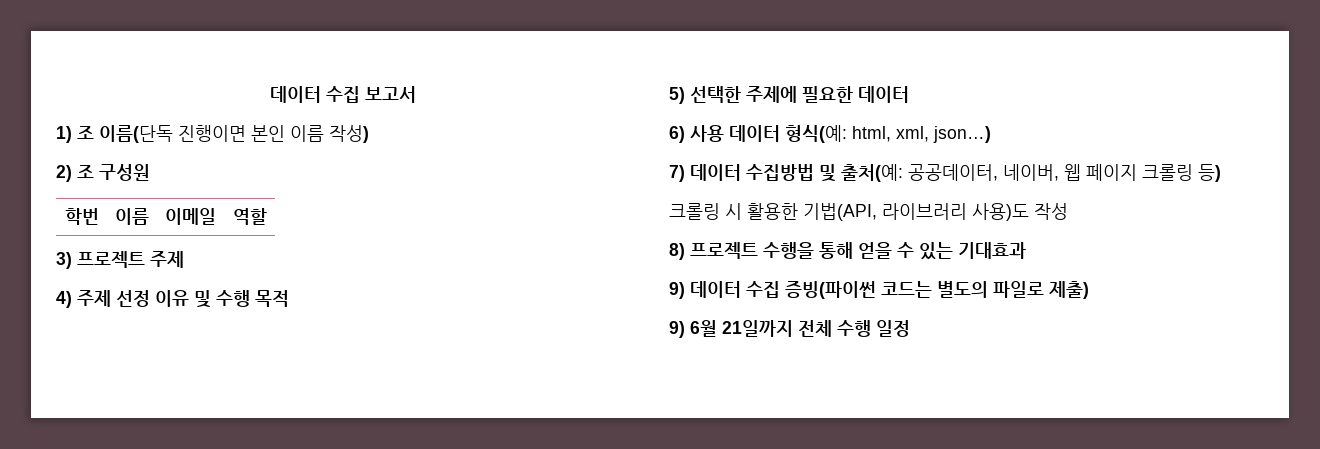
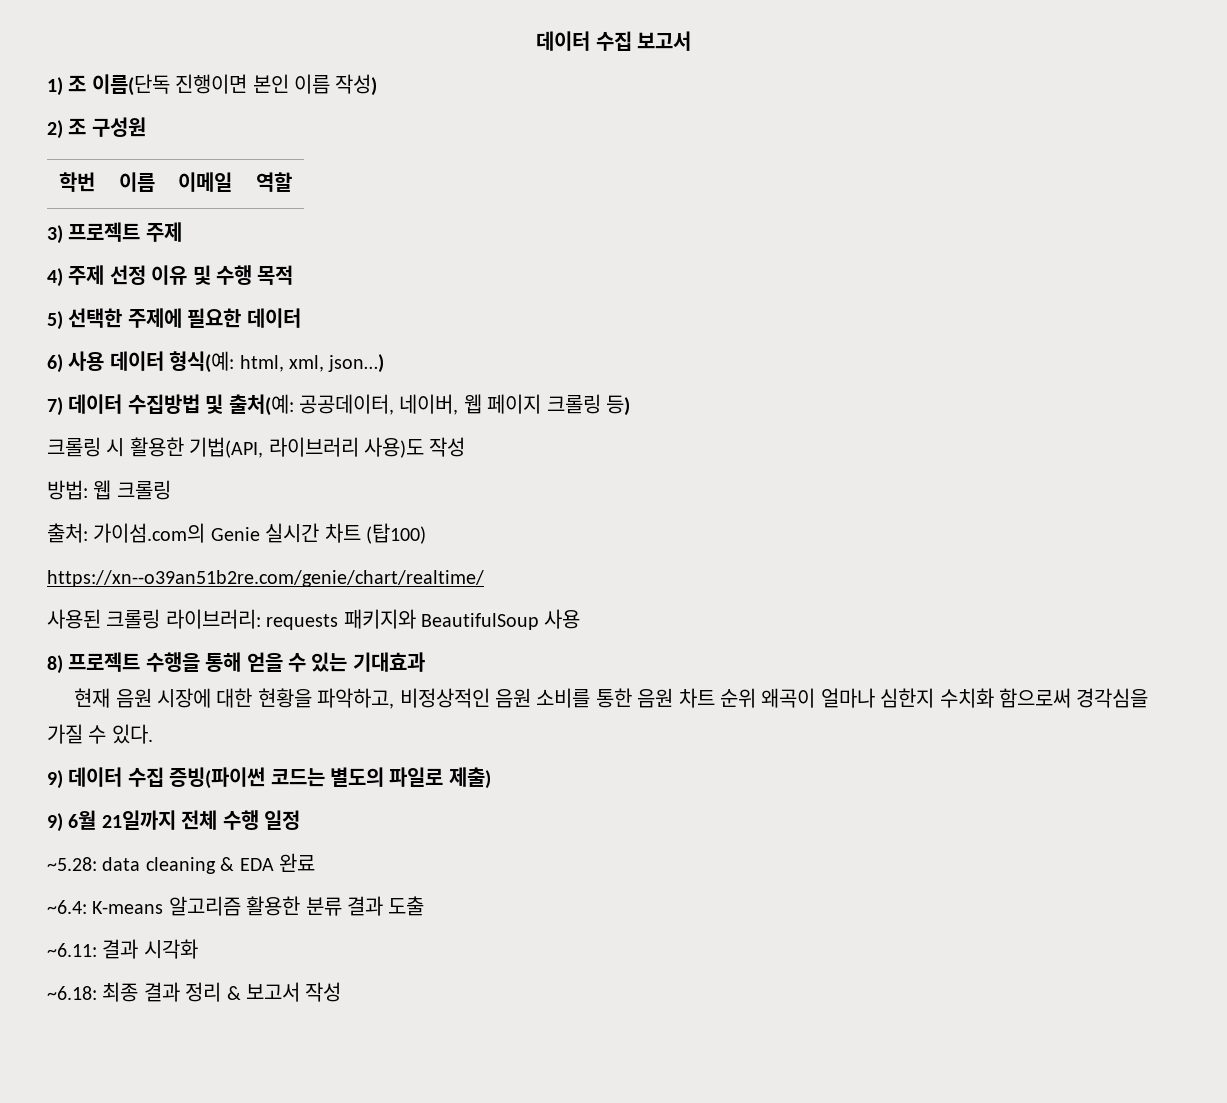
+ 방법: 웹 크롤링
+ 출처: 가이섬.com의 Genie 실시간 차트 (탑100)
+ https://xn--o39an51b2re.com/genie/chart/realtime/
+ 사용된 크롤링 라이브러리: requests 패키지와 BeautifulSoup 사용
+ 현재 음원 시장에 대한 현황을 파악하고, 비정상적인 음원 소비를 통한 음원 차트 순위 왜곡이 얼마나 심한지 수치화 함으로써 경각심을 가질 수 있다.
+ ~5.28: data cleaning & EDA 완료
+ ~6.4: K-means 알고리즘 활용한 분류 결과 도출
+ ~6.11: 결과 시각화
+ ~6.18: 최종 결과 정리 & 보고서 작성

